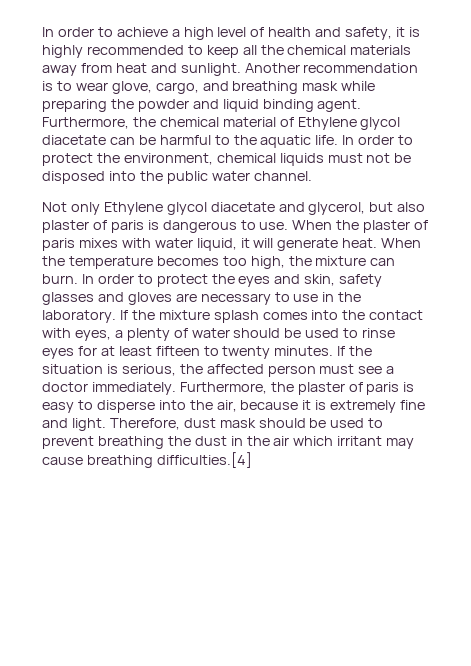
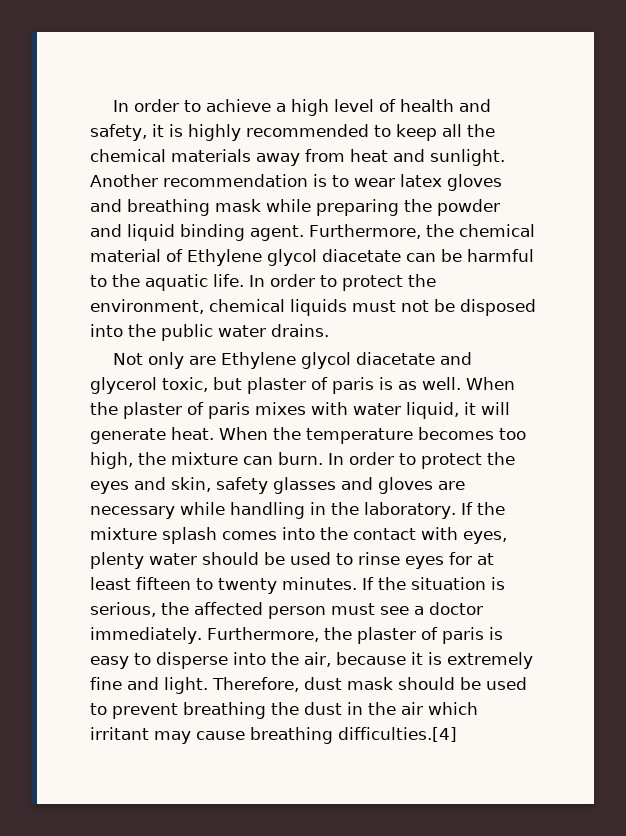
- Another recommendation is to wear glove, cargo, and breathing mask while preparing the powder and liquid binding agent.
+ Another recommendation is to wear latex gloves and breathing mask while preparing the powder and liquid binding agent.
- In order to protect the environment, chemical liquids must not be disposed into the public water channel.
+ In order to protect the environment, chemical liquids must not be disposed into the public water drains.
- Not only Ethylene glycol diacetate and glycerol, but also plaster of paris is dangerous to use.
+ Not only are Ethylene glycol diacetate and glycerol toxic, but plaster of paris is as well.
- In order to protect the eyes and skin, safety glasses and gloves are necessary to use in the laboratory.
+ In order to protect the eyes and skin, safety glasses and gloves are necessary while handling in the laboratory.
- If the mixture splash comes into the contact with eyes, a plenty of water should be used to rinse eyes for at least fifteen to twenty minutes.
+ If the mixture splash comes into the contact with eyes, plenty water should be used to rinse eyes for at least fifteen to twenty minutes.

